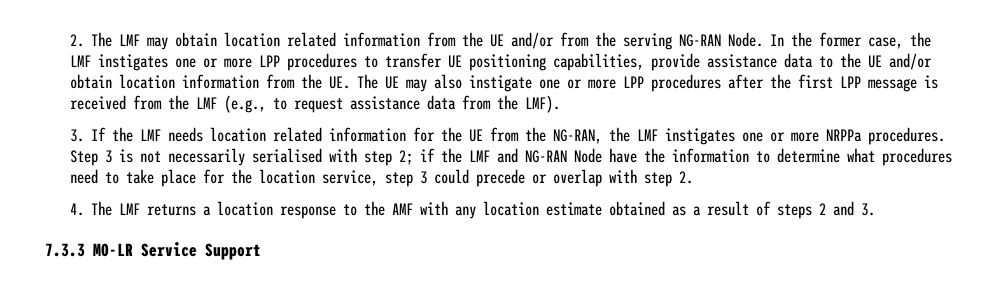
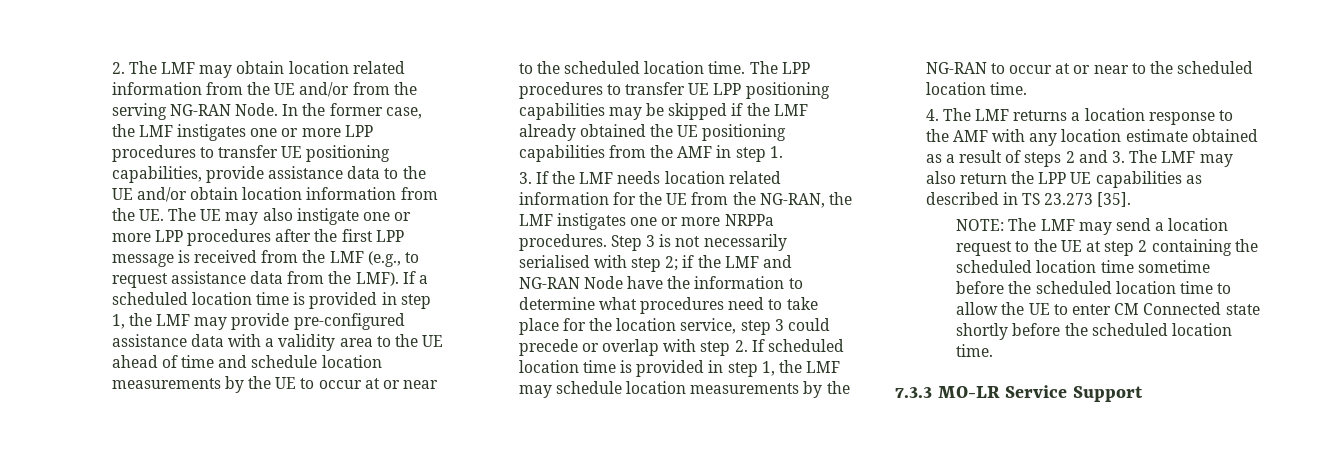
+ If a scheduled location time is provided in step 1, the LMF may provide pre-configured assistance data with a validity area to the UE ahead of time and schedule location measurements by the UE to occur at or near to the scheduled location time. The LPP procedures to transfer UE LPP positioning capabilities may be skipped if the LMF already obtained the UE positioning capabilities from the AMF in step 1.
- Step 3 is not necessarily serialised with step 2; if the LMF and NG-RAN Node have the information to determine what procedures need to take place for the location service, step 3 could precede or overlap with step 2.
+ Step 3 is not necessarily serialised with step 2; if the LMF and NG-RAN Node have the information to determine what procedures need to take place for the location service, step 3 could precede or overlap with step 2. If scheduled location time is provided in step 1, the LMF may schedule location measurements by the NG-RAN to occur at or near to the scheduled location time.
- 4. The LMF returns a location response to the AMF with any location estimate obtained as a result of steps 2 and 3.
+ 4. The LMF returns a location response to the AMF with any location estimate obtained as a result of steps 2 and 3. The LMF may also return the LPP UE capabilities as described in TS 23.273 [35].
+ NOTE: The LMF may send a location request to the UE at step 2 containing the scheduled location time sometime before the scheduled location time to allow the UE to enter CM Connected state shortly before the scheduled location time.

